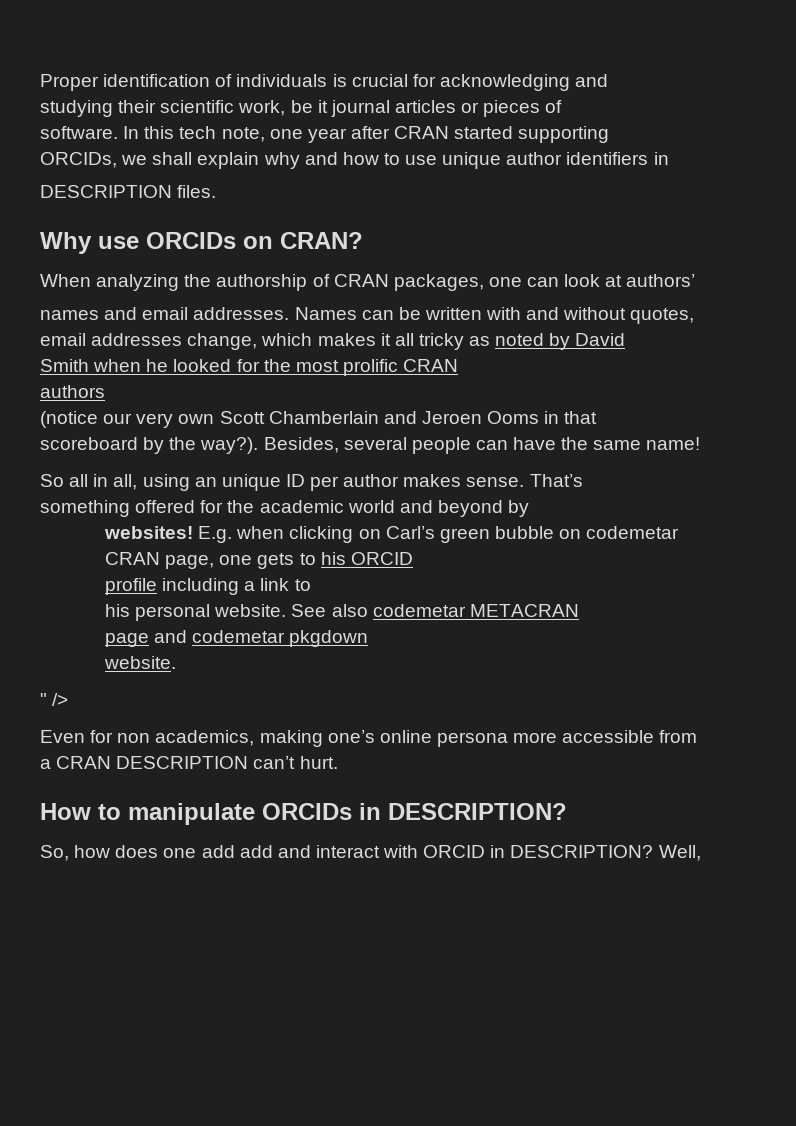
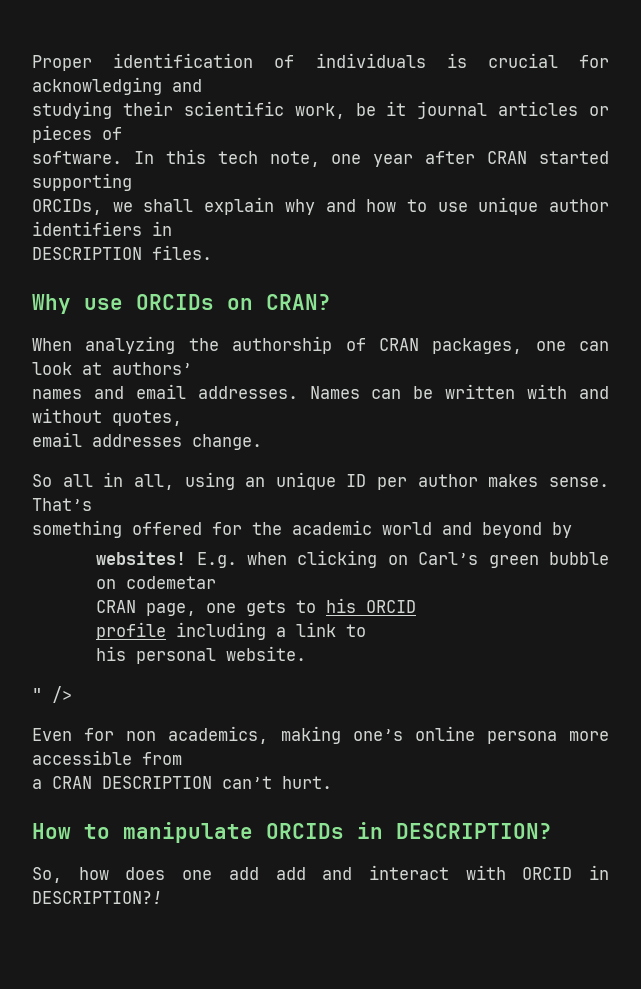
- email addresses change, which makes it all tricky as noted by David
- Smith when he looked for the most prolific CRAN
- authors
- (notice our very own Scott Chamberlain and Jeroen Ooms in that
- scoreboard by the way?). Besides, several people can have the same name!
+ email addresses change.
- See also codemetar METACRAN
- page and codemetar pkgdown
- website.
- So, how does one add add and interact with ORCID in DESCRIPTION? Well,
+ So, how does one add add and interact with ORCID in DESCRIPTION?!

